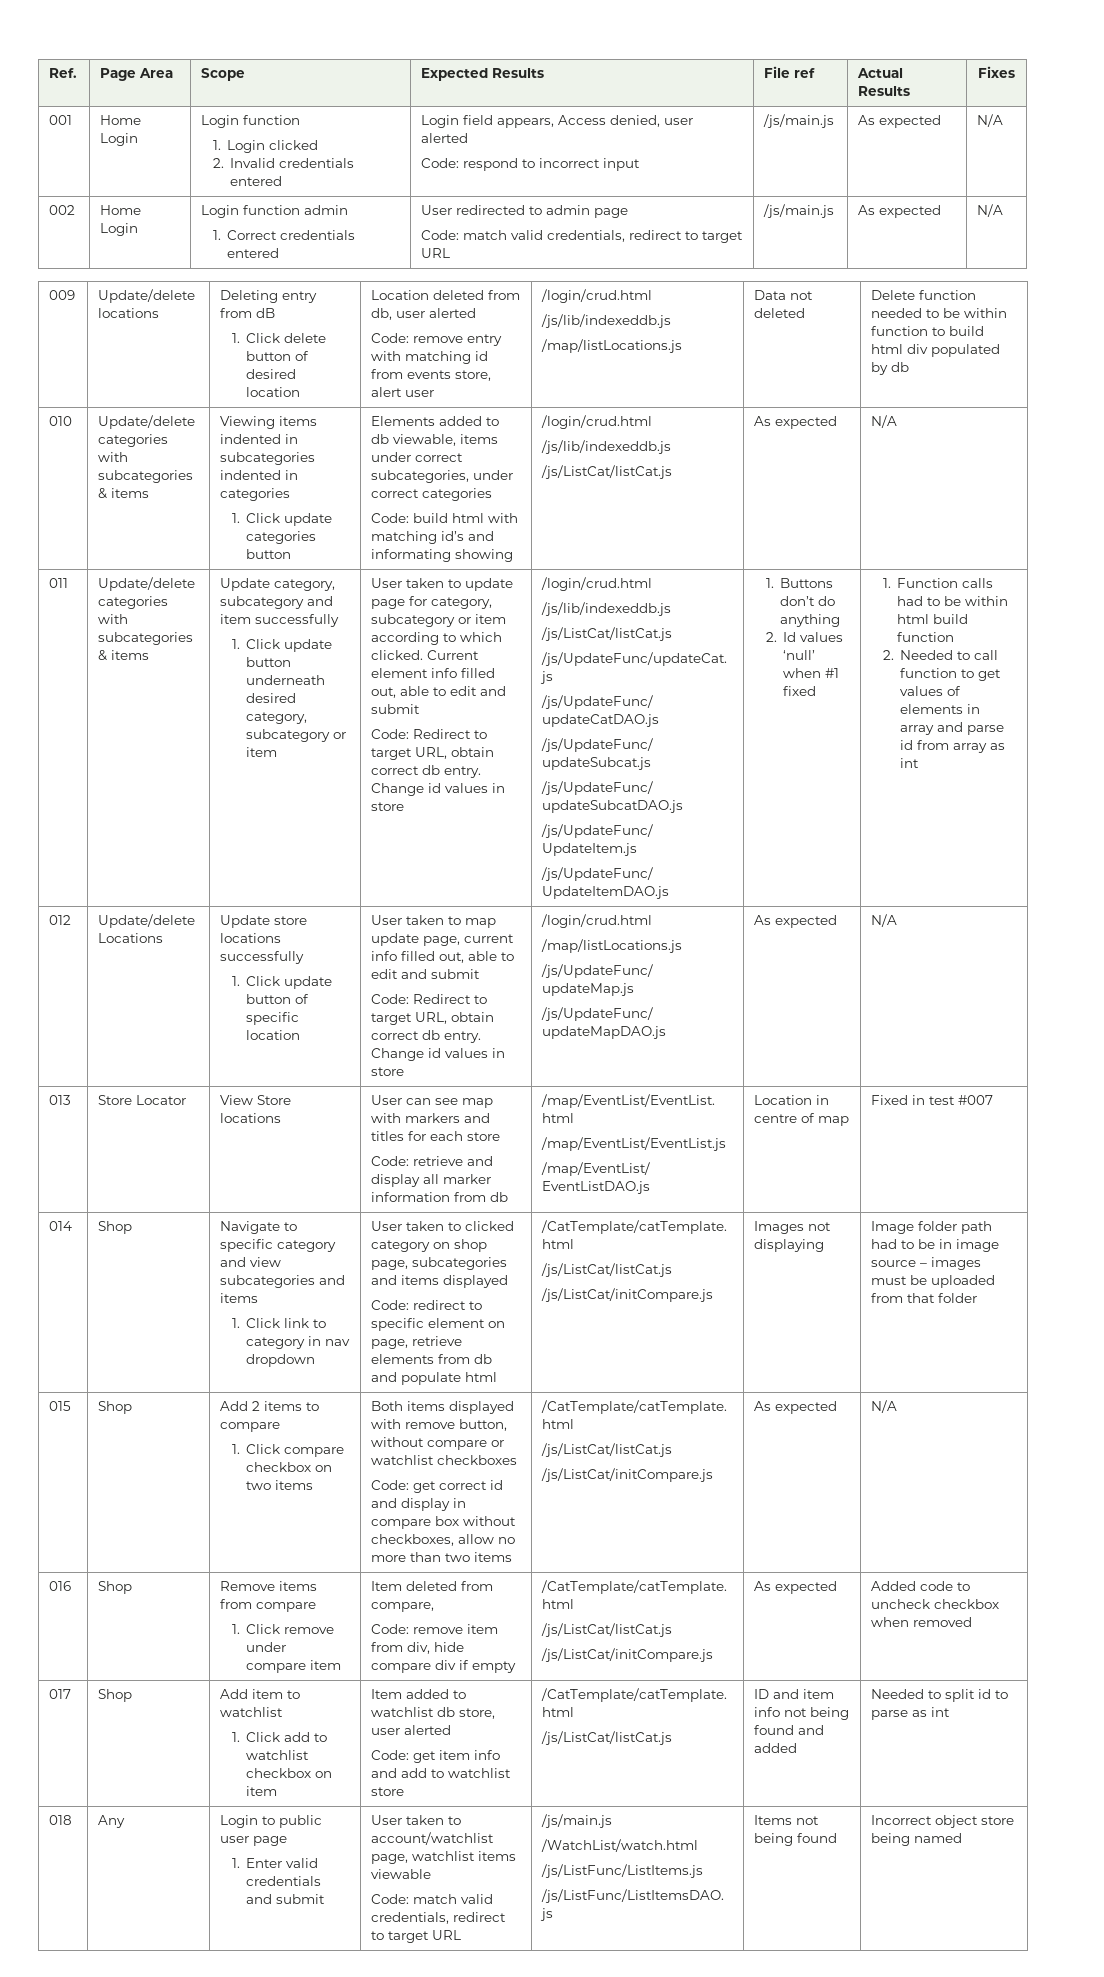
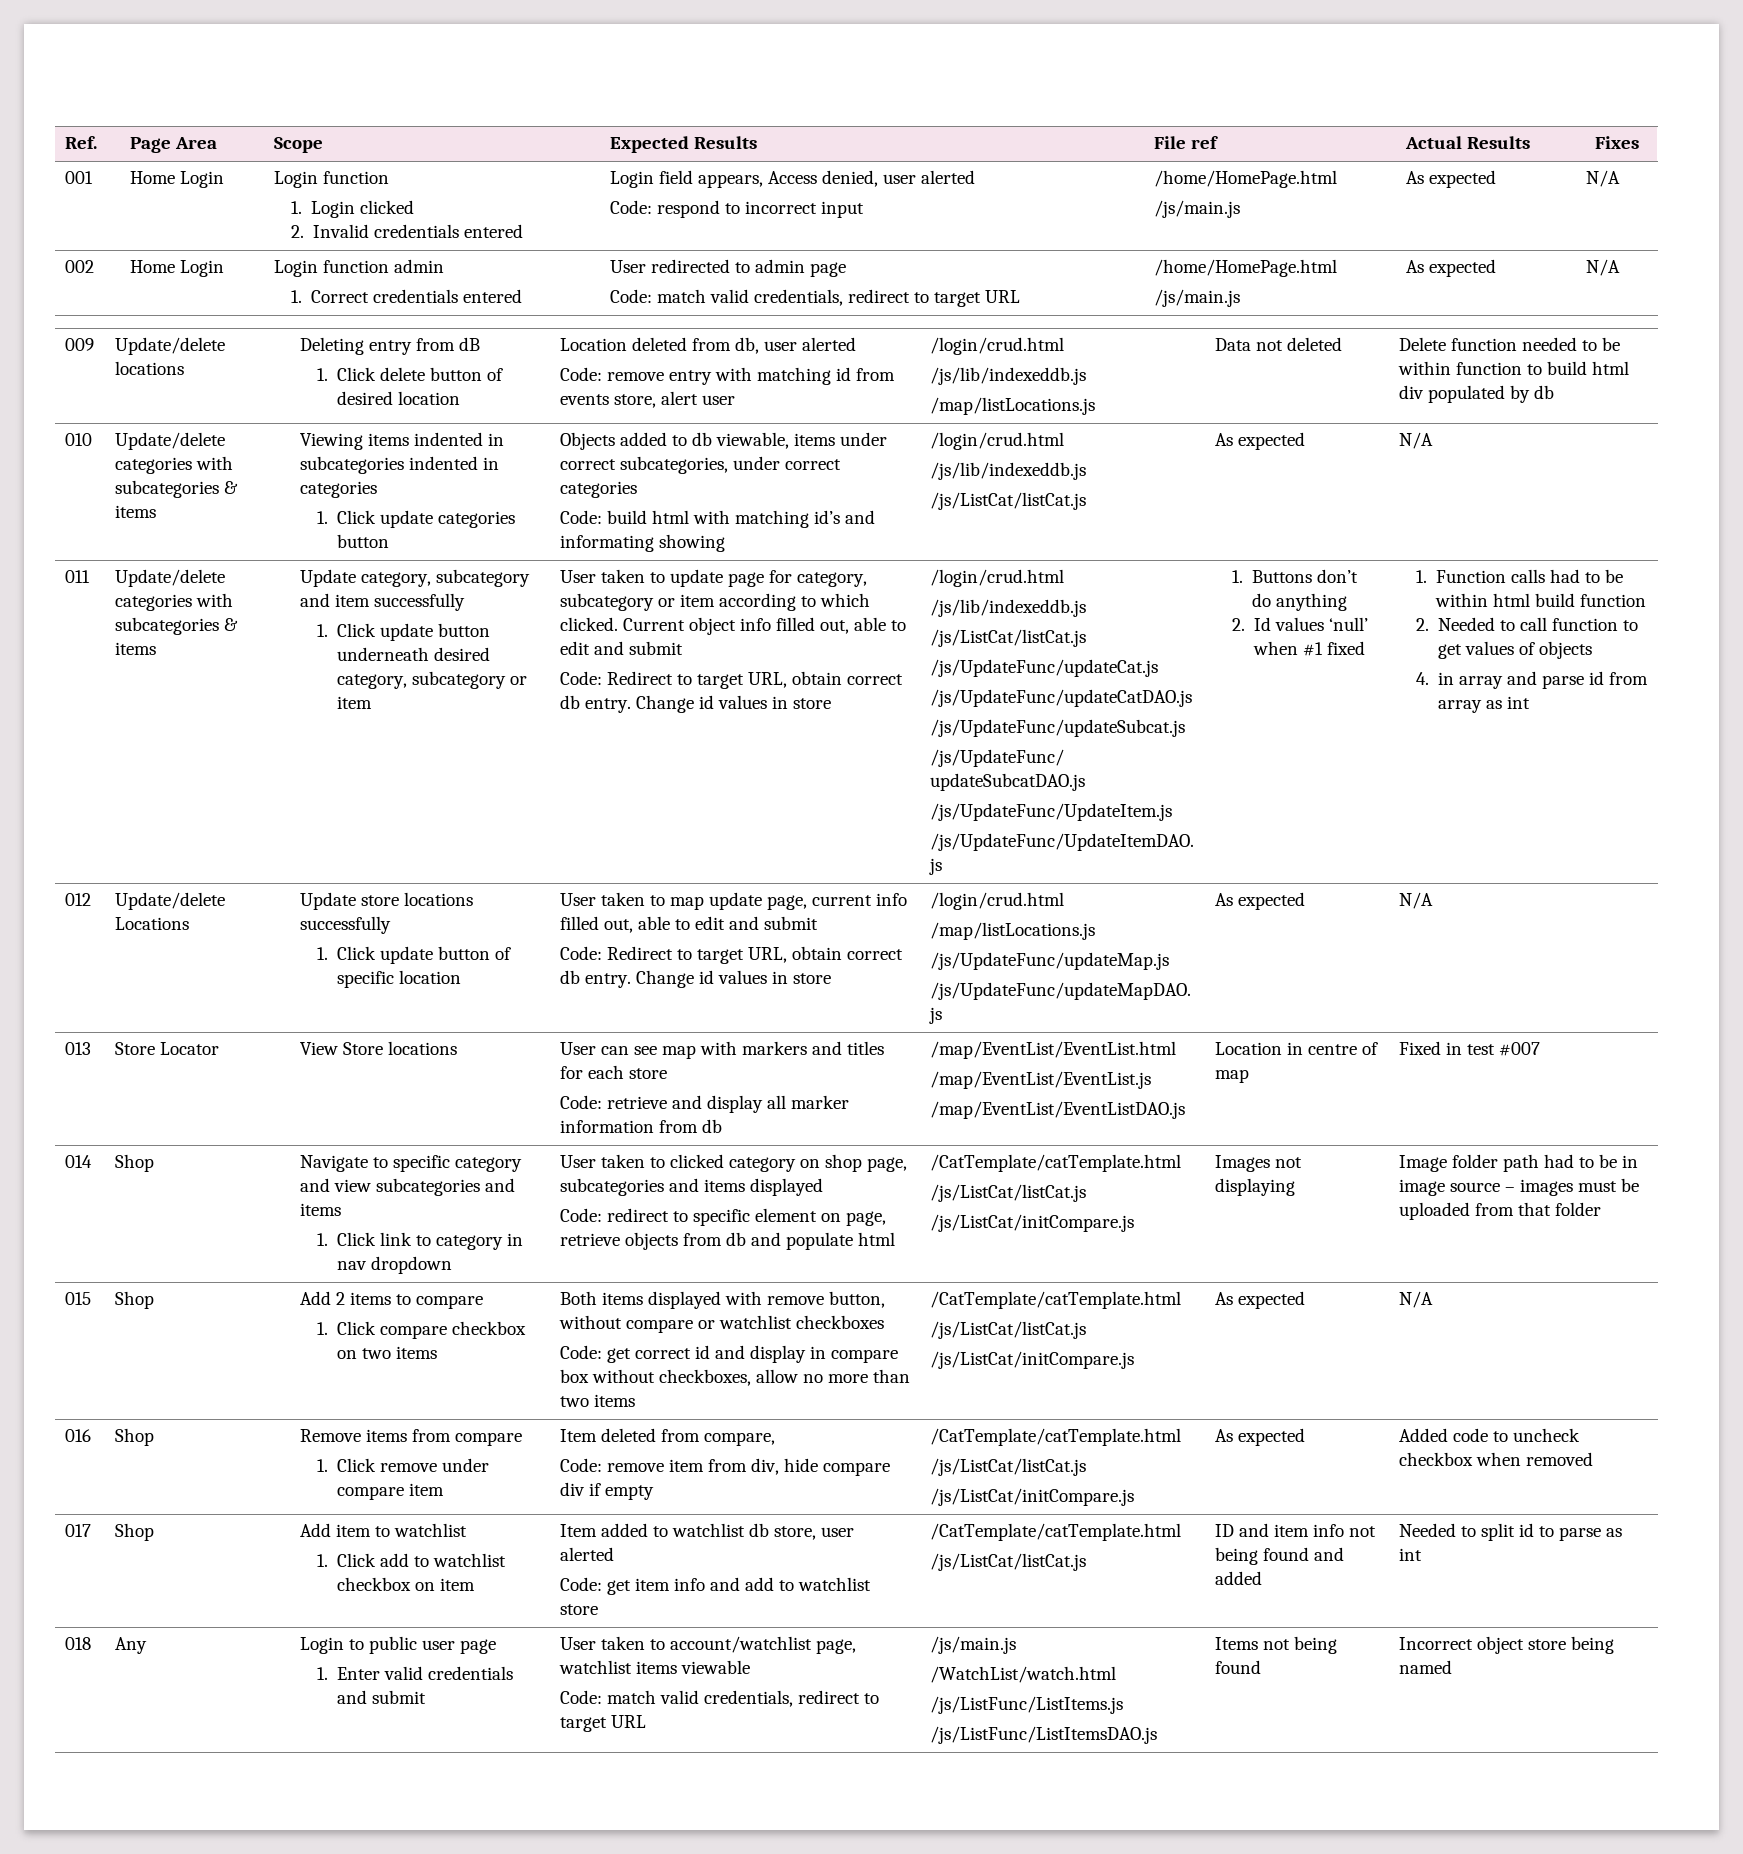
  001 | Home Login | Login function
  1. Login clicked
  2. Invalid credentials entered | Login field appears, Access denied, user alerted
- Code: respond to incorrect input | /js/main.js | As expected | N/A
+ Code: respond to incorrect input | /home/HomePage.html
+ /js/main.js | As expected | N/A
  002 | Home Login | Login function admin
  1. Correct credentials entered | User redirected to admin page
- Code: match valid credentials, redirect to target URL | /js/main.js | As expected | N/A
+ Code: match valid credentials, redirect to target URL | /home/HomePage.html
+ /js/main.js | As expected | N/A
- Elements added to db viewable, items under correct subcategories, under correct categories
+ Objects added to db viewable, items under correct subcategories, under correct categories
- Current element info filled out, able to edit and submit
+ Current object info filled out, able to edit and submit
- 2. Needed to call function to get values of elements in array and parse id from array as int
+ 2. Needed to call function to get values of objects
+ 4. in array and parse id from array as int
- Code: redirect to specific element on page, retrieve elements from db and populate html
+ Code: redirect to specific element on page, retrieve objects from db and populate html

